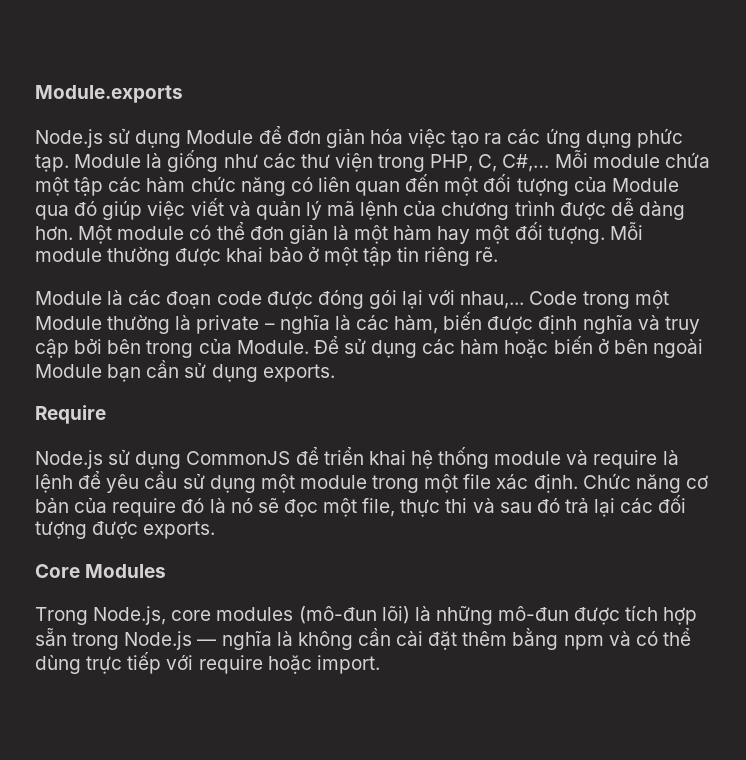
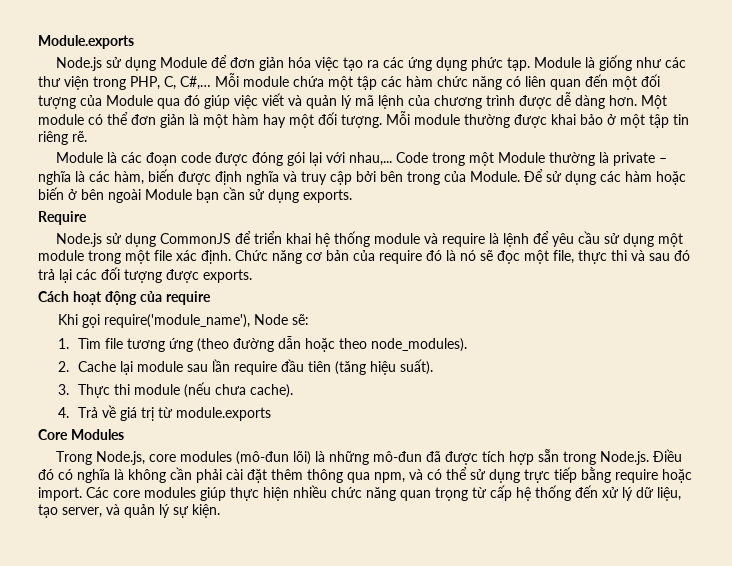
+ Cách hoạt động của require
+ Khi gọi require('module_name'), Node sẽ:
+ 1. Tìm file tương ứng (theo đường dẫn hoặc theo node_modules).
+ 2. Cache lại module sau lần require đầu tiên (tăng hiệu suất).
+ 3. Thực thi module (nếu chưa cache).
+ 4. Trả về giá trị từ module.exports
- Trong Node.js, core modules (mô-đun lõi) là những mô-đun được tích hợp sẵn trong Node.js — nghĩa là không cần cài đặt thêm bằng npm và có thể dùng trực tiếp với require hoặc import.
+ Trong Node.js, core modules (mô-đun lõi) là những mô-đun đã được tích hợp sẵn trong Node.js. Điều đó có nghĩa là không cần phải cài đặt thêm thông qua npm, và có thể sử dụng trực tiếp bằng require hoặc import.
+ Các core modules giúp thực hiện nhiều chức năng quan trọng từ cấp hệ thống đến xử lý dữ liệu, tạo server, và quản lý sự kiện.

